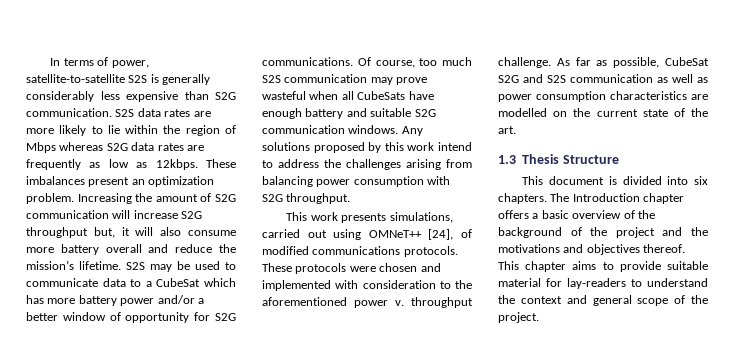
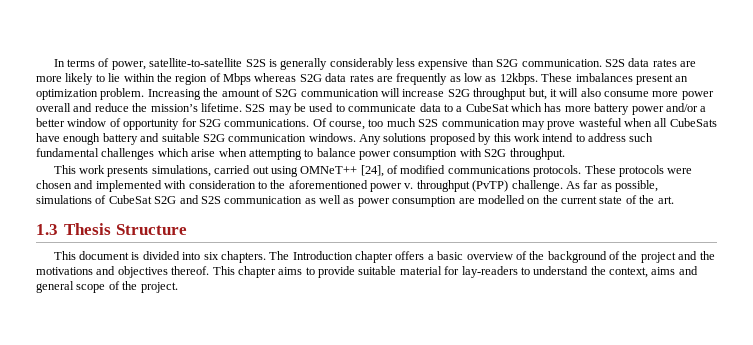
- Increasing the amount of S2G communication will increase S2G throughput but, it will also consume more battery overall and reduce the mission’s lifetime.
+ Increasing the amount of S2G communication will increase S2G throughput but, it will also consume more power overall and reduce the mission’s lifetime.
- Any solutions proposed by this work intend to address the challenges arising from balancing power consumption with S2G throughput.
+ Any solutions proposed by this work intend to address such fundamental challenges which arise when attempting to balance power consumption with S2G throughput.
- These protocols were chosen and implemented with consideration to the aforementioned power v. throughput challenge.
+ These protocols were chosen and implemented with consideration to the aforementioned power v. throughput (PvTP) challenge.
- As far as possible, CubeSat S2G and S2S communication as well as power consumption characteristics are modelled on the current state of the art.
+ As far as possible, simulations of CubeSat S2G and S2S communication as well as power consumption are modelled on the current state of the art.
- This chapter aims to provide suitable material for lay-readers to understand the context and general scope of the project.
+ This chapter aims to provide suitable material for lay-readers to understand the context, aims and general scope of the project.

